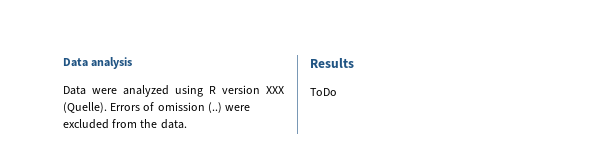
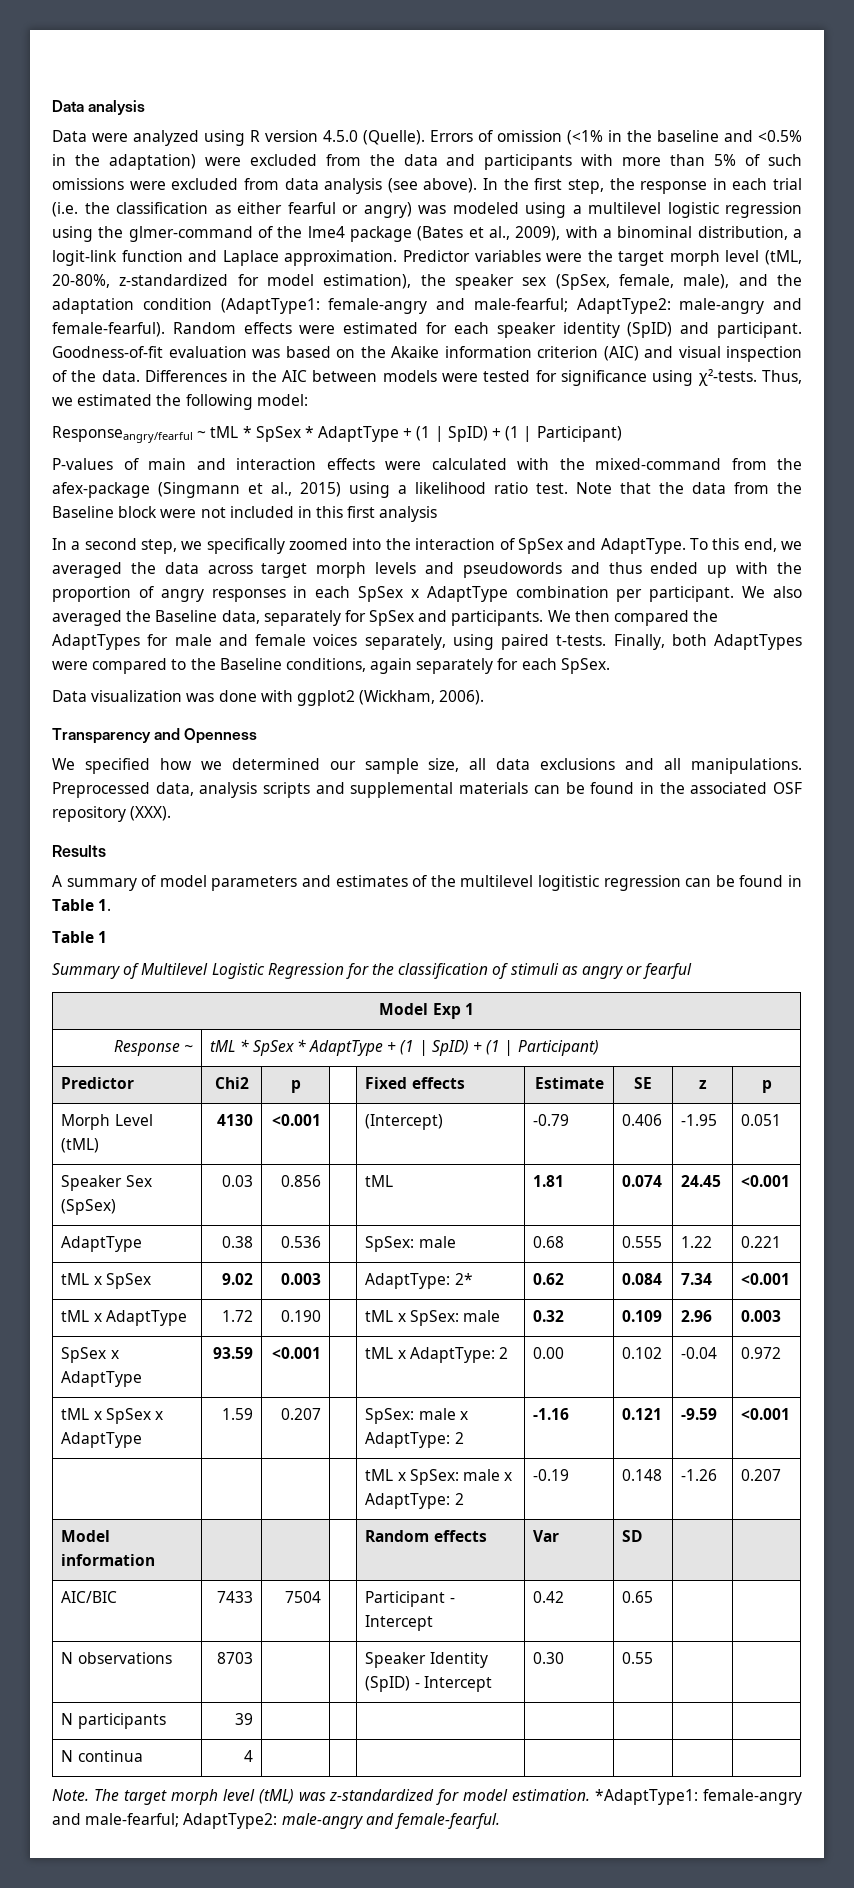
- Data were analyzed using R version XXX (Quelle).
+ Data were analyzed using R version 4.5.0 (Quelle).
- Errors of omission (..) were excluded from the data.
+ Errors of omission (<1% in the baseline and <0.5% in the adaptation) were excluded from the data and participants with more than 5% of such omissions were excluded from data analysis (see above). In the first step, the response in each trial (i.e. the classification as either fearful or angry) was modeled using a multilevel logistic regression using the glmer-command of the lme4 package (Bates et al., 2009), with a binominal distribution, a logit-link function and Laplace approximation. Predictor variables were the target morph level (tML, 20-80%, z-standardized for model estimation), the speaker sex (SpSex, female, male), and the adaptation condition (AdaptType1: female-angry and male-fearful; AdaptType2: male-angry and female-fearful). Random effects were estimated for each speaker identity (SpID) and participant. Goodness-of-fit evaluation was based on the Akaike information criterion (AIC) and visual inspection of the data. Differences in the AIC between models were tested for significance using χ²-tests. Thus, we estimated the following model:
+ Responseangry/fearful ~ tML * SpSex * AdaptType + (1 | SpID) + (1 | Participant)
+ P-values of main and interaction effects were calculated with the mixed-command from the afex-package (Singmann et al., 2015) using a likelihood ratio test. Note that the data from the Baseline block were not included in this first analysis
+ In a second step, we specifically zoomed into the interaction of SpSex and AdaptType. To this end, we averaged the data across target morph levels and pseudowords and thus ended up with the proportion of angry responses in each SpSex x AdaptType combination per participant. We also averaged the Baseline data, separately for SpSex and participants. We then compared the AdaptTypes for male and female voices separately, using paired t-tests. Finally, both AdaptTypes were compared to the Baseline conditions, again separately for each SpSex.
+ Data visualization was done with ggplot2 (Wickham, 2006).
+ Transparency and Openness
+ We specified how we determined our sample size, all data exclusions and all manipulations. Preprocessed data, analysis scripts and supplemental materials can be found in the associated OSF repository (XXX).
  Results
- ToDo
+ A summary of model parameters and estimates of the multilevel logitistic regression can be found in Table 1.
+ Table 1
+ Summary of Multilevel Logistic Regression for the classification of stimuli as angry or fearful
+ Model Exp 1
+ Response ~ | tML * SpSex * AdaptType + (1 | SpID) + (1 | Participant)
+ Predictor | Chi2 | p | | Fixed effects | Estimate | SE | z | p
+ Morph Level (tML) | 4130 | <0.001 | | (Intercept) | -0.79 | 0.406 | -1.95 | 0.051
+ Speaker Sex (SpSex) | 0.03 | 0.856 | | tML | 1.81 | 0.074 | 24.45 | <0.001
+ AdaptType | 0.38 | 0.536 | | SpSex: male | 0.68 | 0.555 | 1.22 | 0.221
+ tML x SpSex | 9.02 | 0.003 | | AdaptType: 2* | 0.62 | 0.084 | 7.34 | <0.001
+ tML x AdaptType | 1.72 | 0.190 | | tML x SpSex: male | 0.32 | 0.109 | 2.96 | 0.003
+ SpSex x AdaptType | 93.59 | <0.001 | | tML x AdaptType: 2 | 0.00 | 0.102 | -0.04 | 0.972
+ tML x SpSex x AdaptType | 1.59 | 0.207 | | SpSex: male x AdaptType: 2 | -1.16 | 0.121 | -9.59 | <0.001
+ | | | | tML x SpSex: male x AdaptType: 2 | -0.19 | 0.148 | -1.26 | 0.207
+ Model information | | | | Random effects | Var | SD | |
+ AIC/BIC | 7433 | 7504 | | Participant - Intercept | 0.42 | 0.65 | |
+ N observations | 8703 | | | Speaker Identity (SpID) - Intercept | 0.30 | 0.55 | |
+ N participants | 39 | | | | | | |
+ N continua | 4 | | | | | | |
+ Note. The target morph level (tML) was z-standardized for model estimation. *AdaptType1: female-angry and male-fearful; AdaptType2: male-angry and female-fearful.

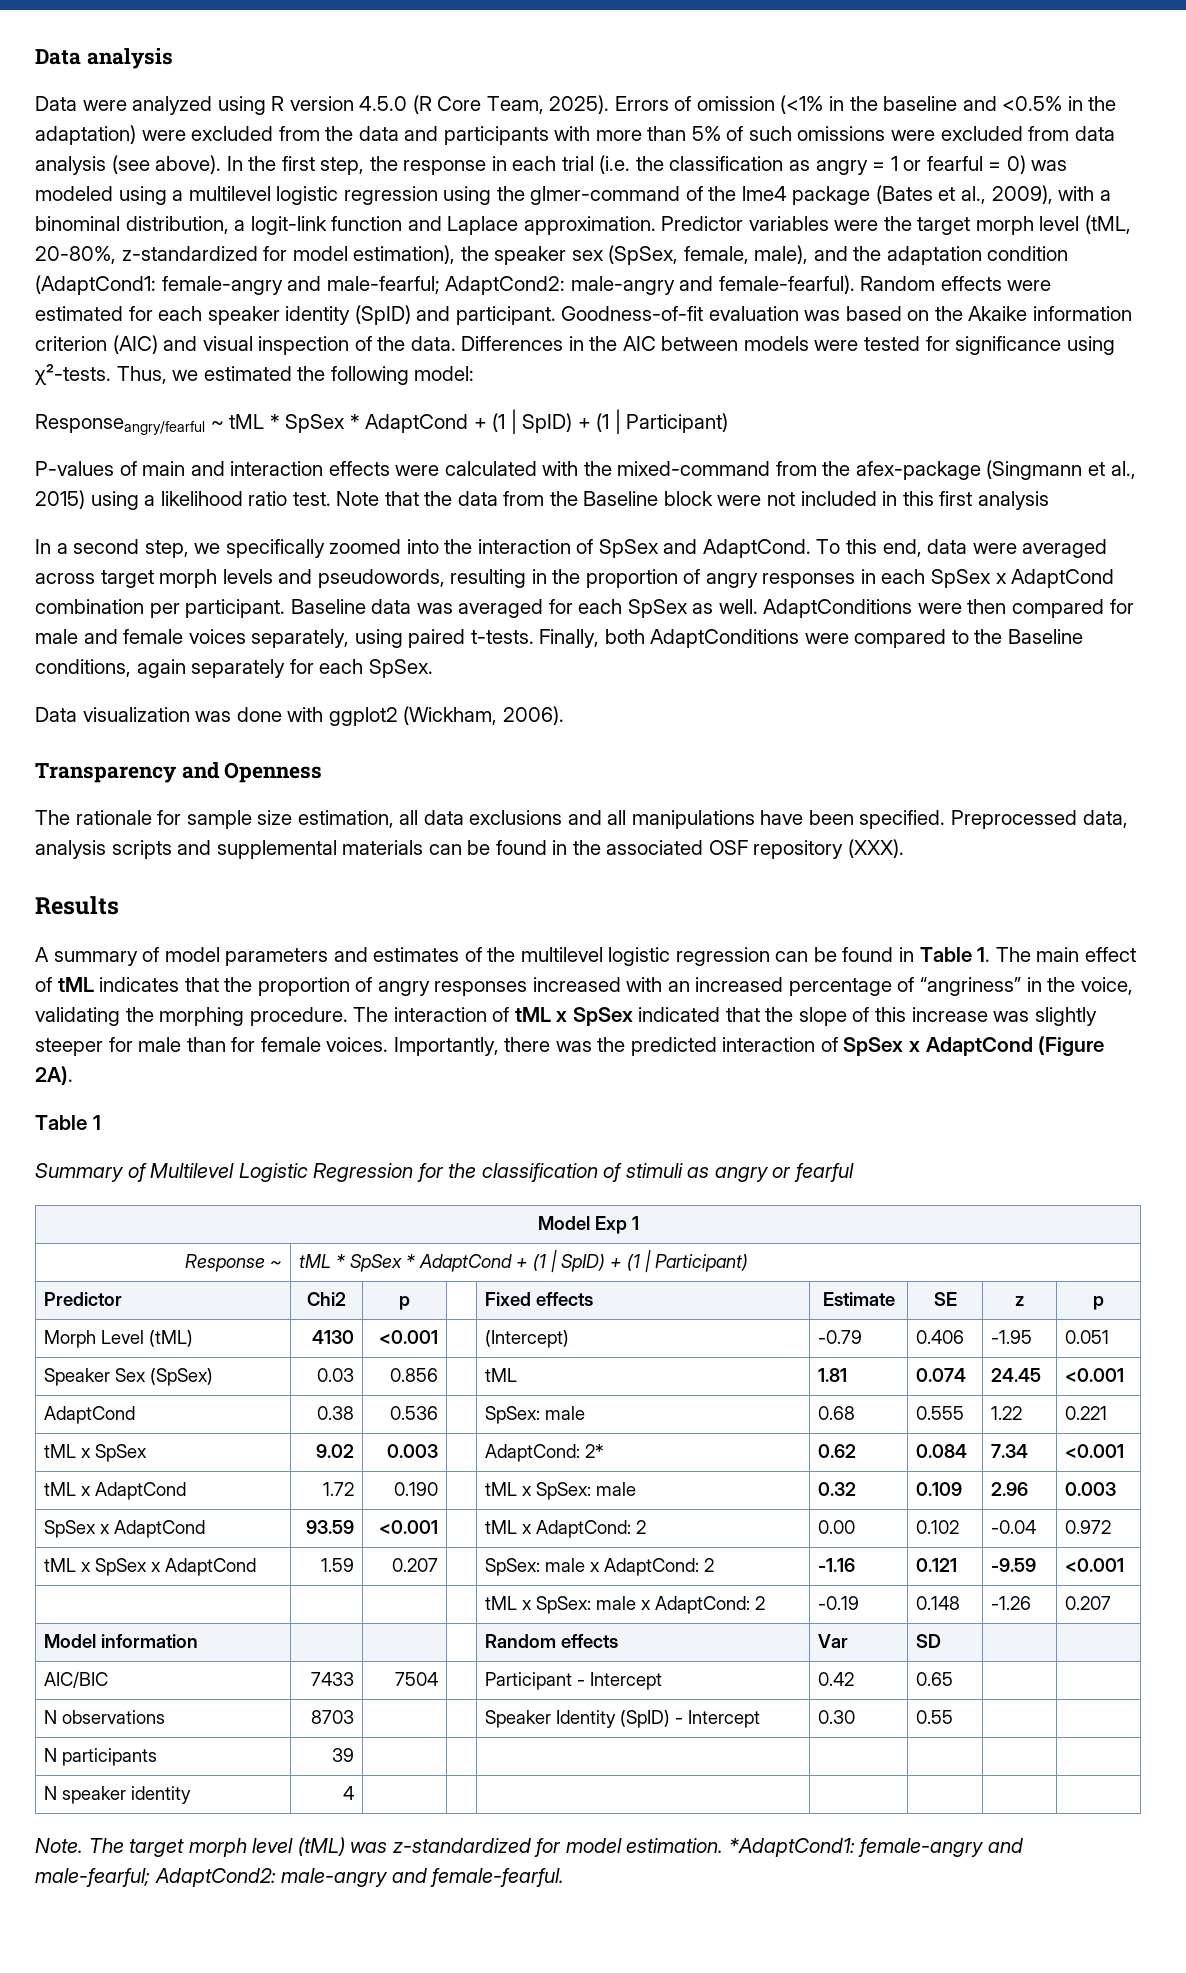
- Data were analyzed using R version 4.5.0 (Quelle).
+ Data were analyzed using R version 4.5.0 (R Core Team, 2025).
- In the first step, the response in each trial (i.e. the classification as either fearful or angry) was modeled using a multilevel logistic regression using the glmer-command of the lme4 package (Bates et al., 2009), with a binominal distribution, a logit-link function and Laplace approximation.
+ In the first step, the response in each trial (i.e. the classification as angry = 1 or fearful = 0) was modeled using a multilevel logistic regression using the glmer-command of the lme4 package (Bates et al., 2009), with a binominal distribution, a logit-link function and Laplace approximation.
- Predictor variables were the target morph level (tML, 20-80%, z-standardized for model estimation), the speaker sex (SpSex, female, male), and the adaptation condition (AdaptType1: female-angry and male-fearful; AdaptType2: male-angry and female-fearful).
+ Predictor variables were the target morph level (tML, 20-80%, z-standardized for model estimation), the speaker sex (SpSex, female, male), and the adaptation condition (AdaptCond1: female-angry and male-fearful; AdaptCond2: male-angry and female-fearful).
- Responseangry/fearful ~ tML * SpSex * AdaptType + (1 | SpID) + (1 | Participant)
+ Responseangry/fearful ~ tML * SpSex * AdaptCond + (1 | SpID) + (1 | Participant)
- In a second step, we specifically zoomed into the interaction of SpSex and AdaptType.
+ In a second step, we specifically zoomed into the interaction of SpSex and AdaptCond.
- To this end, we averaged the data across target morph levels and pseudowords and thus ended up with the proportion of angry responses in each SpSex x AdaptType combination per participant.
+ To this end, data were averaged across target morph levels and pseudowords, resulting in the proportion of angry responses in each SpSex x AdaptCond combination per participant.
- We also averaged the Baseline data, separately for SpSex and participants. We then compared the AdaptTypes for male and female voices separately, using paired t-tests.
+ Baseline data was averaged for each SpSex as well. AdaptConditions were then compared for male and female voices separately, using paired t-tests.
- Finally, both AdaptTypes were compared to the Baseline conditions, again separately for each SpSex.
+ Finally, both AdaptConditions were compared to the Baseline conditions, again separately for each SpSex.
- We specified how we determined our sample size, all data exclusions and all manipulations.
+ The rationale for sample size estimation, all data exclusions and all manipulations have been specified.
- A summary of model parameters and estimates of the multilevel logitistic regression can be found in Table 1.
+ A summary of model parameters and estimates of the multilevel logistic regression can be found in Table 1. The main effect of tML indicates that the proportion of angry responses increased with an increased percentage of “angriness” in the voice, validating the morphing procedure. The interaction of tML x SpSex indicated that the slope of this increase was slightly steeper for male than for female voices. Importantly, there was the predicted interaction of SpSex x AdaptCond (Figure 2A).
- Response ~ | tML * SpSex * AdaptType + (1 | SpID) + (1 | Participant)
+ Response ~ | tML * SpSex * AdaptCond + (1 | SpID) + (1 | Participant)
- AdaptType | 0.38 | 0.536 | | SpSex: male | 0.68 | 0.555 | 1.22 | 0.221
+ AdaptCond | 0.38 | 0.536 | | SpSex: male | 0.68 | 0.555 | 1.22 | 0.221
- tML x SpSex | 9.02 | 0.003 | | AdaptType: 2* | 0.62 | 0.084 | 7.34 | <0.001
+ tML x SpSex | 9.02 | 0.003 | | AdaptCond: 2* | 0.62 | 0.084 | 7.34 | <0.001
- tML x AdaptType | 1.72 | 0.190 | | tML x SpSex: male | 0.32 | 0.109 | 2.96 | 0.003
+ tML x AdaptCond | 1.72 | 0.190 | | tML x SpSex: male | 0.32 | 0.109 | 2.96 | 0.003
- SpSex x AdaptType | 93.59 | <0.001 | | tML x AdaptType: 2 | 0.00 | 0.102 | -0.04 | 0.972
+ SpSex x AdaptCond | 93.59 | <0.001 | | tML x AdaptCond: 2 | 0.00 | 0.102 | -0.04 | 0.972
- tML x SpSex x AdaptType | 1.59 | 0.207 | | SpSex: male x AdaptType: 2 | -1.16 | 0.121 | -9.59 | <0.001
+ tML x SpSex x AdaptCond | 1.59 | 0.207 | | SpSex: male x AdaptCond: 2 | -1.16 | 0.121 | -9.59 | <0.001
- | | | | tML x SpSex: male x AdaptType: 2 | -0.19 | 0.148 | -1.26 | 0.207
+ | | | | tML x SpSex: male x AdaptCond: 2 | -0.19 | 0.148 | -1.26 | 0.207
- N continua | 4 | | | | | | |
+ N speaker identity | 4 | | | | | | |
- *AdaptType1: female-angry and male-fearful; AdaptType2: male-angry and female-fearful.
+ *AdaptCond1: female-angry and male-fearful; AdaptCond2: male-angry and female-fearful.

